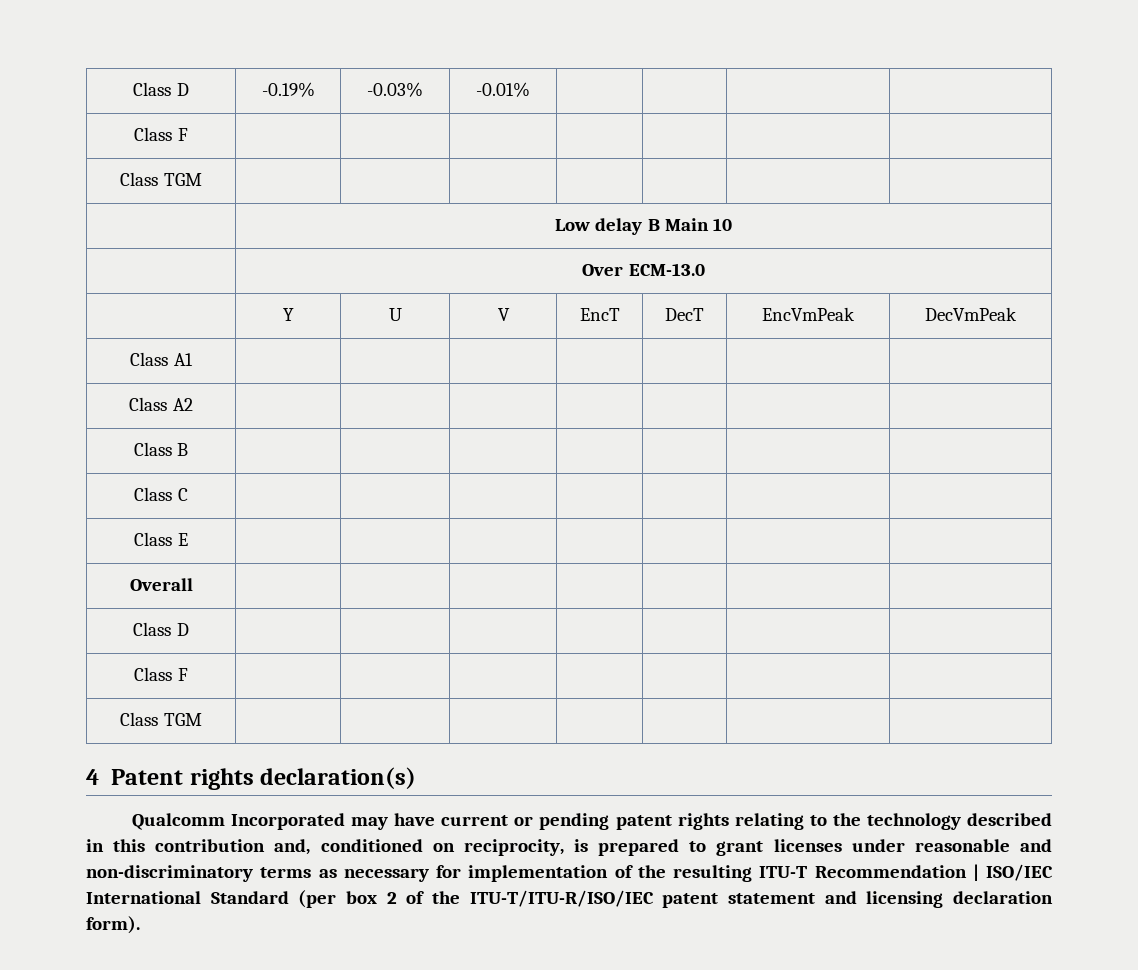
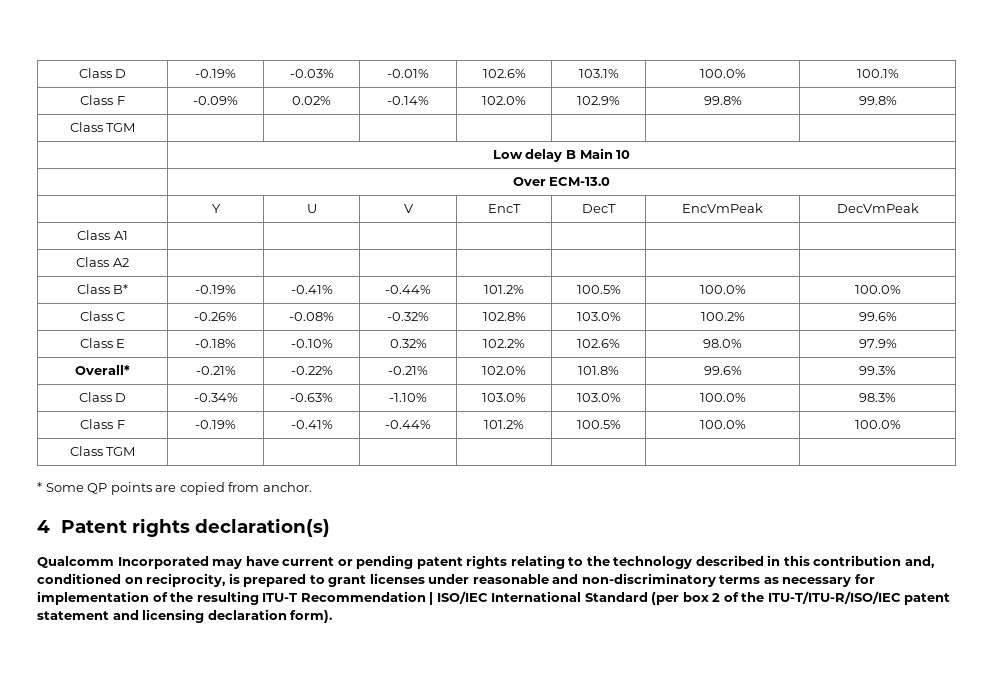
- Class D | -0.19% | -0.03% | -0.01% | | | |
- Class F | | | | | | |
+ Class D | -0.19% | -0.03% | -0.01% | 102.6% | 103.1% | 100.0% | 100.1%
+ Class F | -0.09% | 0.02% | -0.14% | 102.0% | 102.9% | 99.8% | 99.8%
- Class B | | | | | | |
- Class C | | | | | | |
- Class E | | | | | | |
- Overall | | | | | | |
- Class D | | | | | | |
- Class F | | | | | | |
+ Class B* | -0.19% | -0.41% | -0.44% | 101.2% | 100.5% | 100.0% | 100.0%
+ Class C | -0.26% | -0.08% | -0.32% | 102.8% | 103.0% | 100.2% | 99.6%
+ Class E | -0.18% | -0.10% | 0.32% | 102.2% | 102.6% | 98.0% | 97.9%
+ Overall* | -0.21% | -0.22% | -0.21% | 102.0% | 101.8% | 99.6% | 99.3%
+ Class D | -0.34% | -0.63% | -1.10% | 103.0% | 103.0% | 100.0% | 98.3%
+ Class F | -0.19% | -0.41% | -0.44% | 101.2% | 100.5% | 100.0% | 100.0%
  Class TGM | | | | | | |
+ * Some QP points are copied from anchor.

